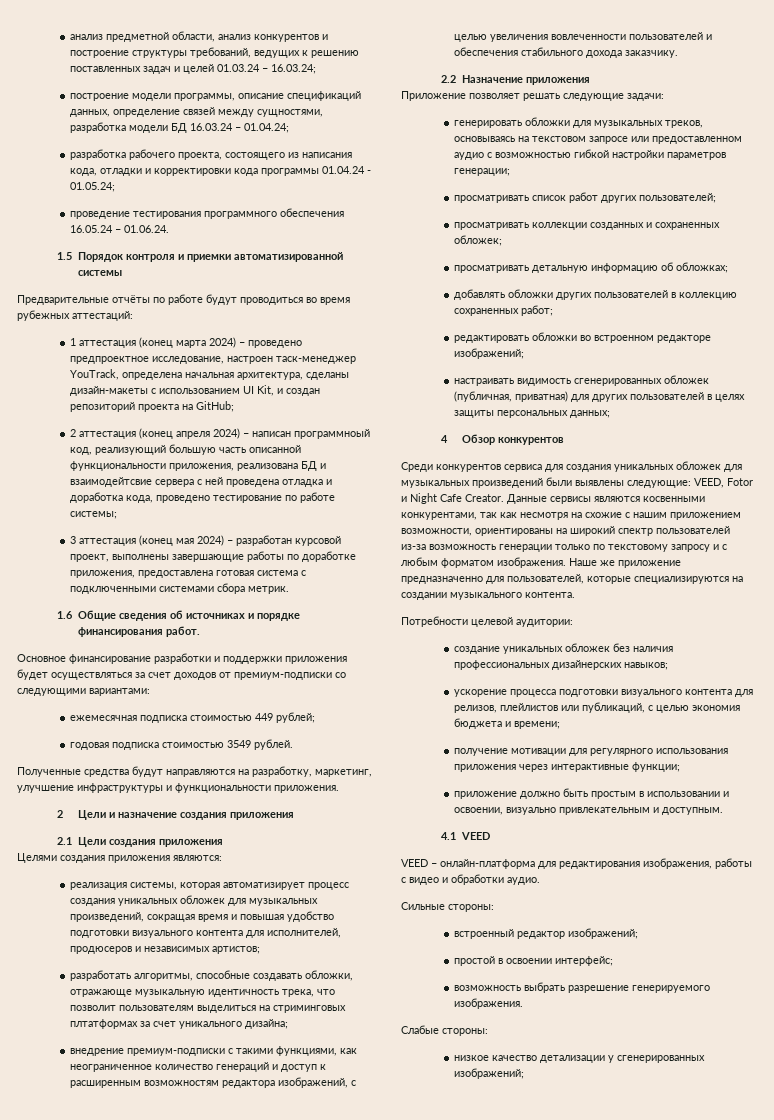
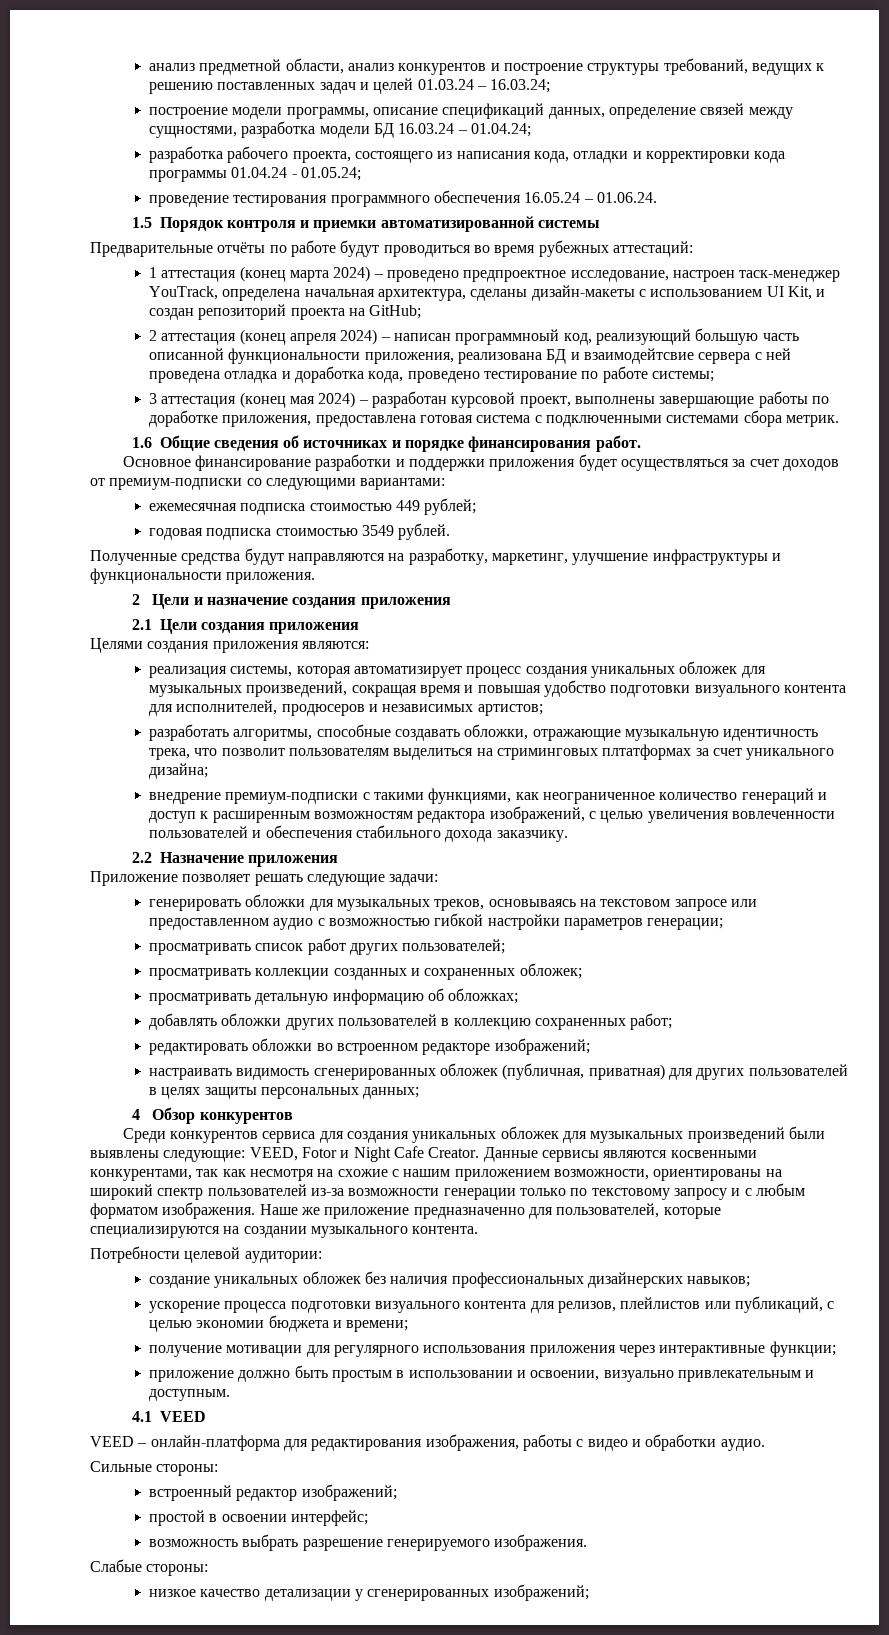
- разработать алгоритмы, способные создавать обложки, отражающе музыкальную идентичность трека, что позволит пользователям выделиться на стриминговых плтатформах за счет уникального дизайна;
+ разработать алгоритмы, способные создавать обложки, отражающие музыкальную идентичность трека, что позволит пользователям выделиться на стриминговых плтатформах за счет уникального дизайна;
- Данные сервисы являются косвенными конкурентами, так как несмотря на схожие с нашим приложением возможности, ориентированы на широкий спектр пользователей из-за возможность генерации только по текстовому запросу и с любым форматом изображения.
+ Данные сервисы являются косвенными конкурентами, так как несмотря на схожие с нашим приложением возможности, ориентированы на широкий спектр пользователей из-за возможности генерации только по текстовому запросу и с любым форматом изображения.
- ускорение процесса подготовки визуального контента для релизов, плейлистов или публикаций, с целью экономия бюджета и времени;
+ ускорение процесса подготовки визуального контента для релизов, плейлистов или публикаций, с целью экономии бюджета и времени;

